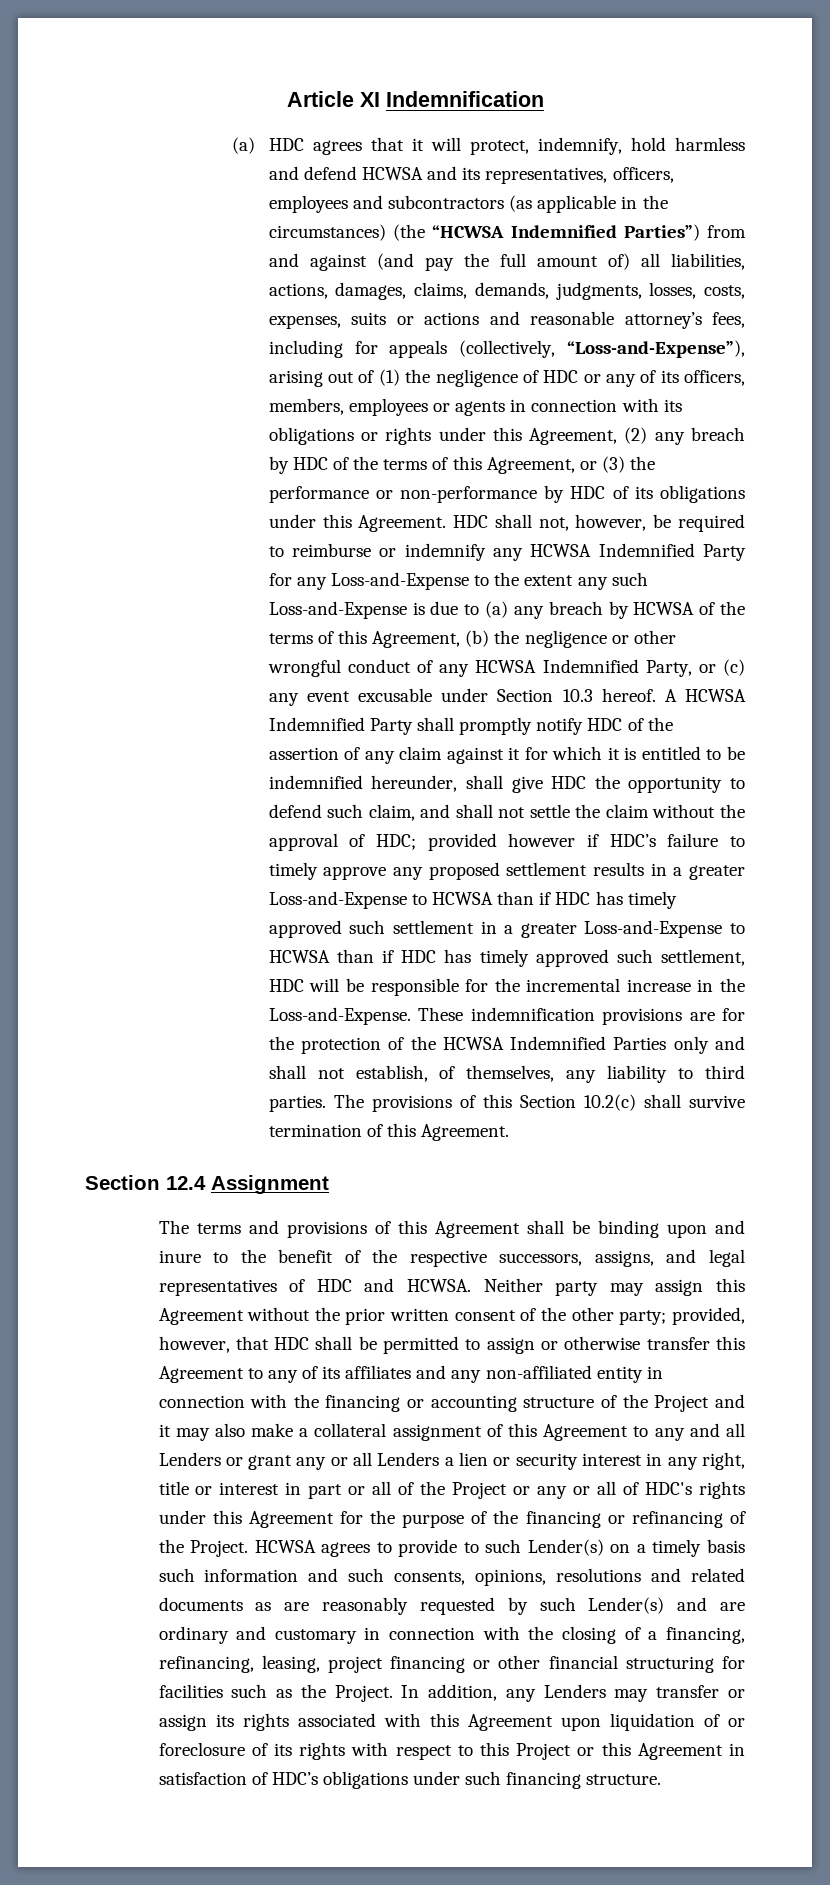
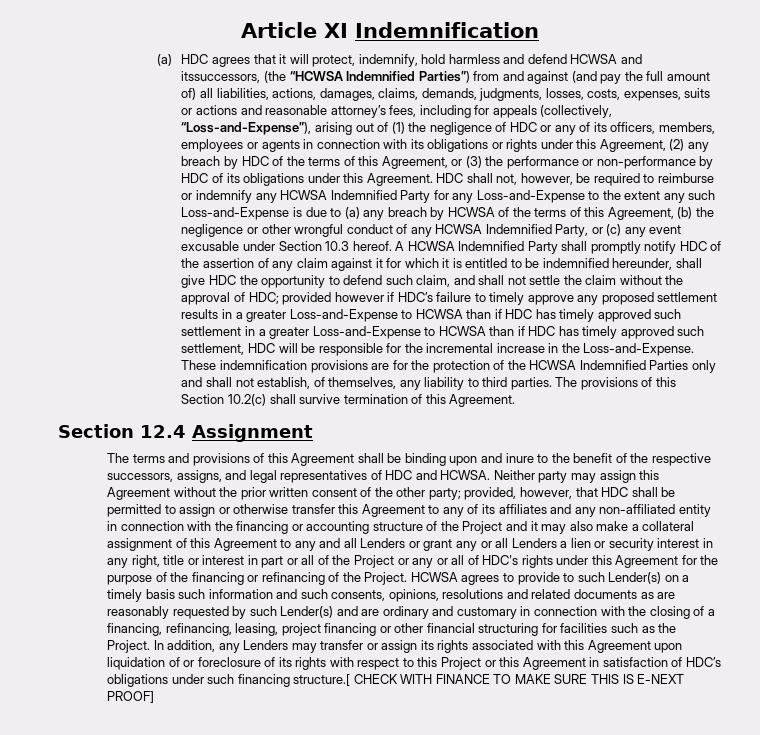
- (a) HDC agrees that it will protect, indemnify, hold harmless and defend HCWSA and its representatives, officers, employees and subcontractors (as applicable in the circumstances) (the “HCWSA Indemnified Parties”) from and against (and pay the full amount of) all liabilities, actions, damages, claims, demands, judgments, losses, costs, expenses, suits or actions and reasonable attorney’s fees, including for appeals (collectively, “Loss-and-Expense”), arising out of (1) the negligence of HDC or any of its officers, members, employees or agents in connection with its obligations or rights under this Agreement, (2) any breach by HDC of the terms of this Agreement, or (3) the performance or non-performance by HDC of its obligations under this Agreement.
+ (a) HDC agrees that it will protect, indemnify, hold harmless and defend HCWSA and itssuccessors, (the “HCWSA Indemnified Parties”) from and against (and pay the full amount of) all liabilities, actions, damages, claims, demands, judgments, losses, costs, expenses, suits or actions and reasonable attorney’s fees, including for appeals (collectively, “Loss-and-Expense”), arising out of (1) the negligence of HDC or any of its officers, members, employees or agents in connection with its obligations or rights under this Agreement, (2) any breach by HDC of the terms of this Agreement, or (3) the performance or non-performance by HDC of its obligations under this Agreement.
- In addition, any Lenders may transfer or assign its rights associated with this Agreement upon liquidation of or foreclosure of its rights with respect to this Project or this Agreement in satisfaction of HDC’s obligations under such financing structure.
+ In addition, any Lenders may transfer or assign its rights associated with this Agreement upon liquidation of or foreclosure of its rights with respect to this Project or this Agreement in satisfaction of HDC’s obligations under such financing structure.[ CHECK WITH FINANCE TO MAKE SURE THIS IS E-NEXT PROOF]

